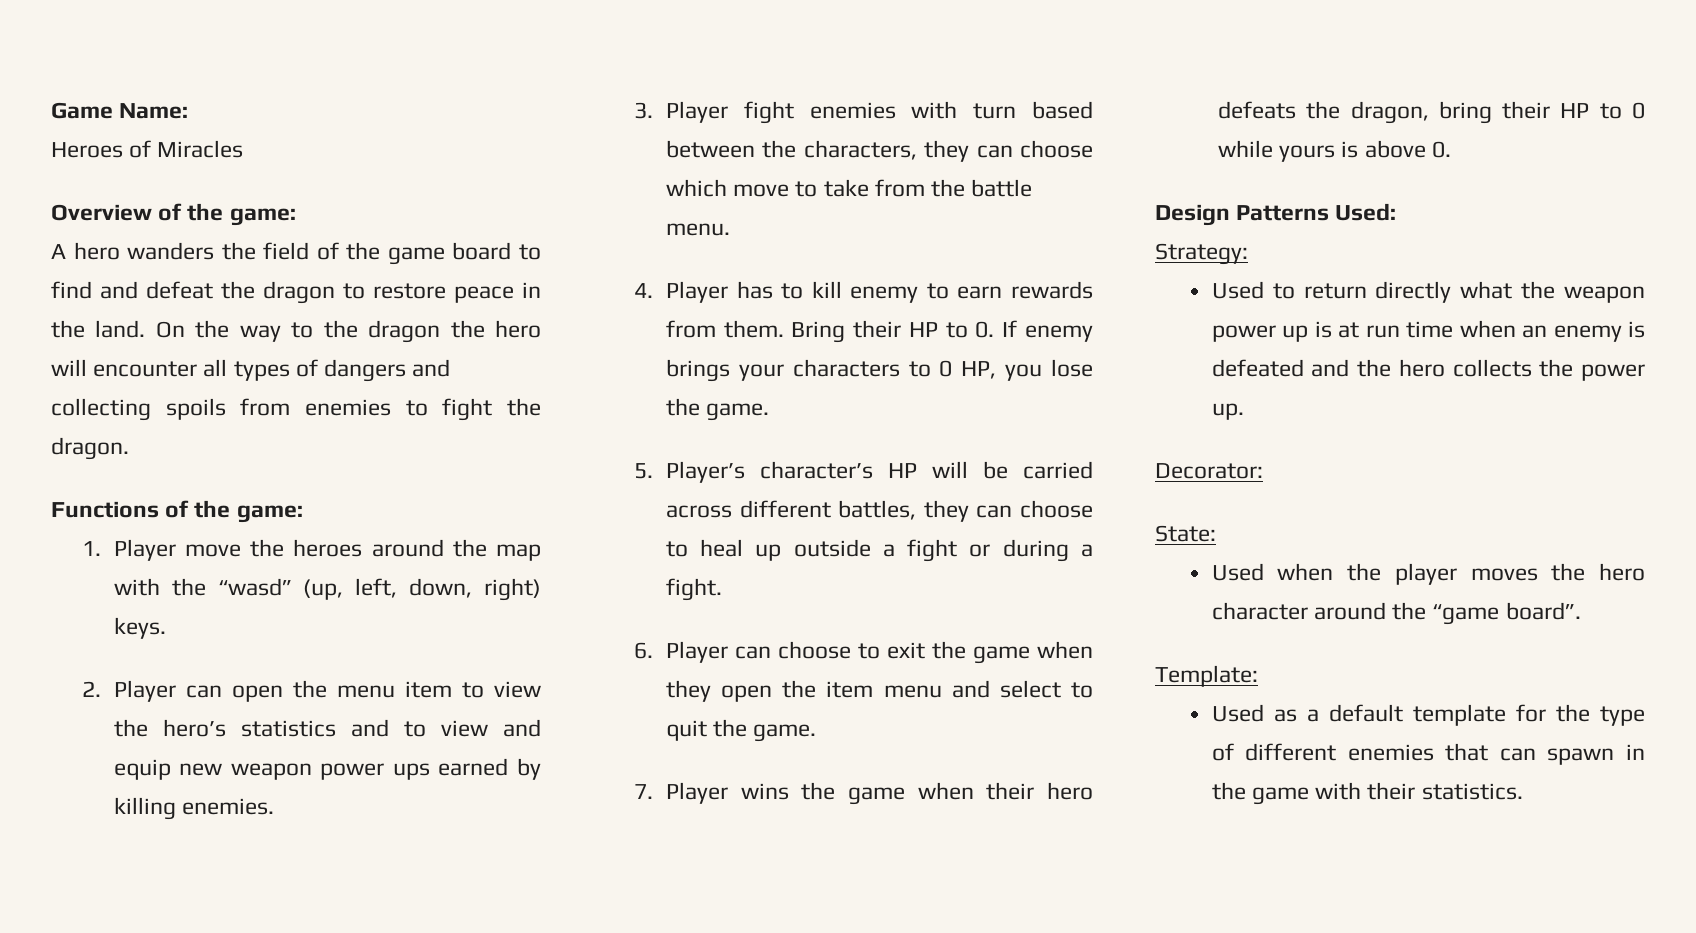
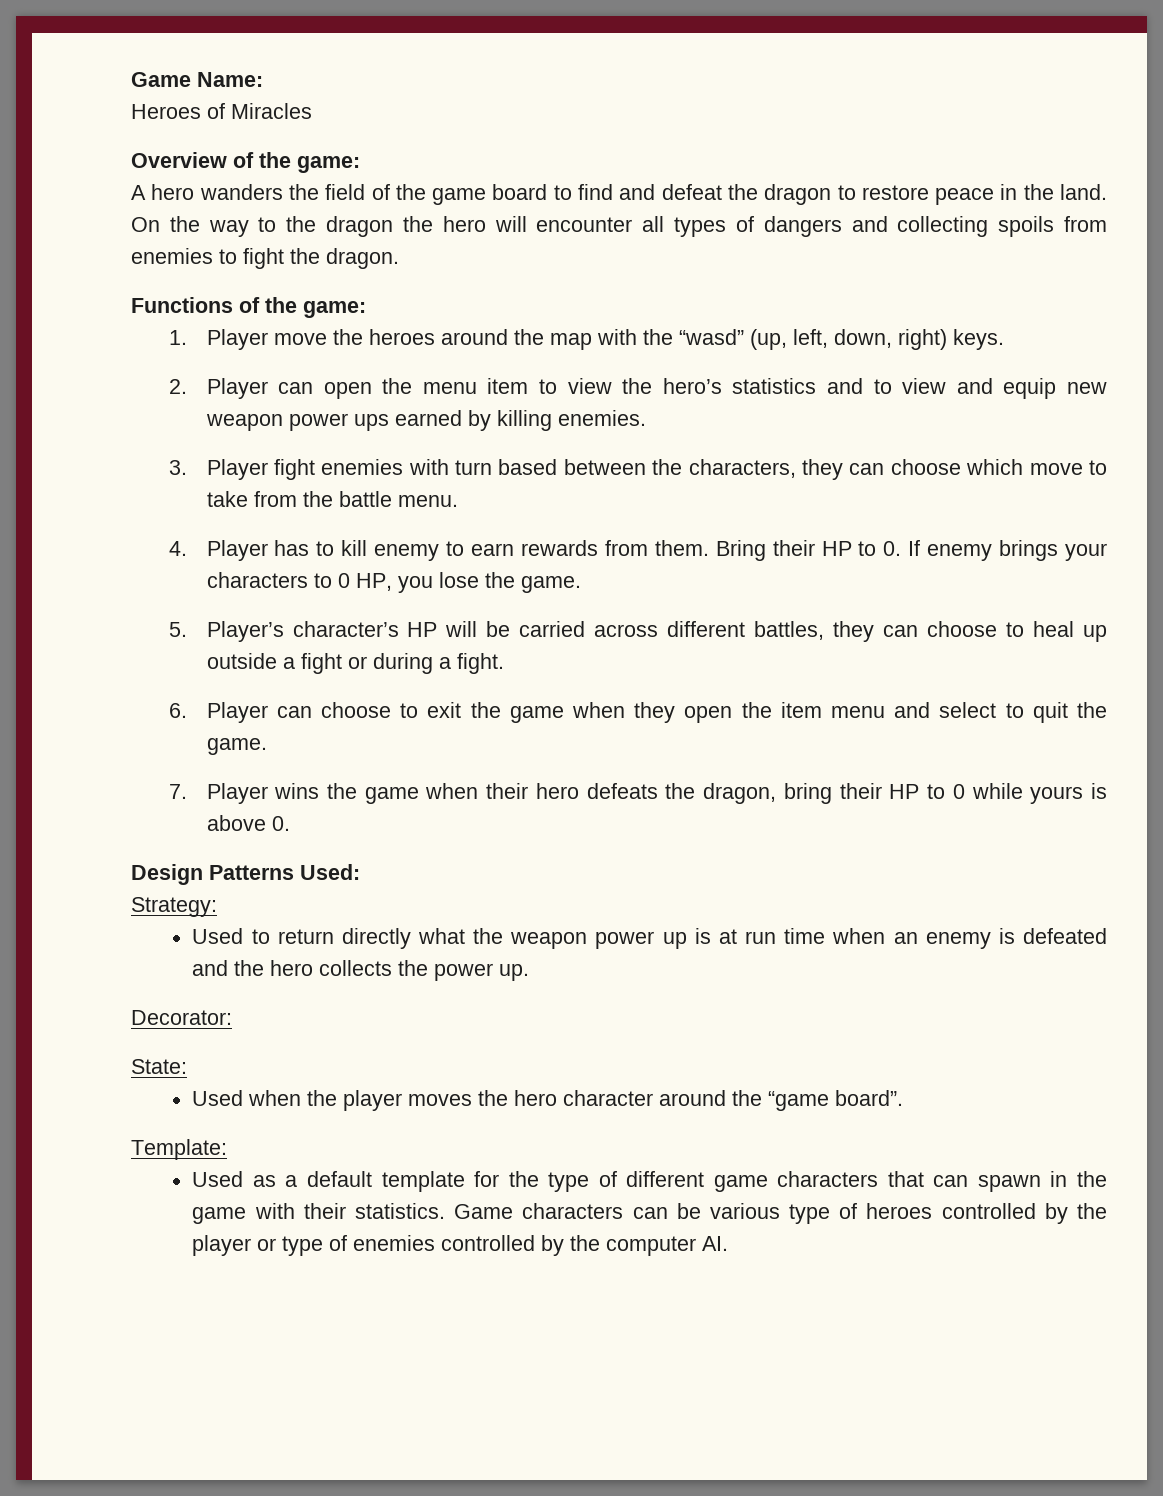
- Used as a default template for the type of different enemies that can spawn in the game with their statistics.
+ Used as a default template for the type of different game characters that can spawn in the game with their statistics.
+ Game characters can be various type of heroes controlled by the player or type of enemies controlled by the computer AI.

